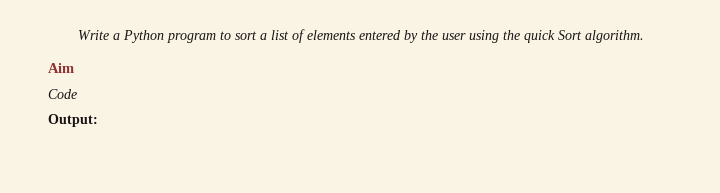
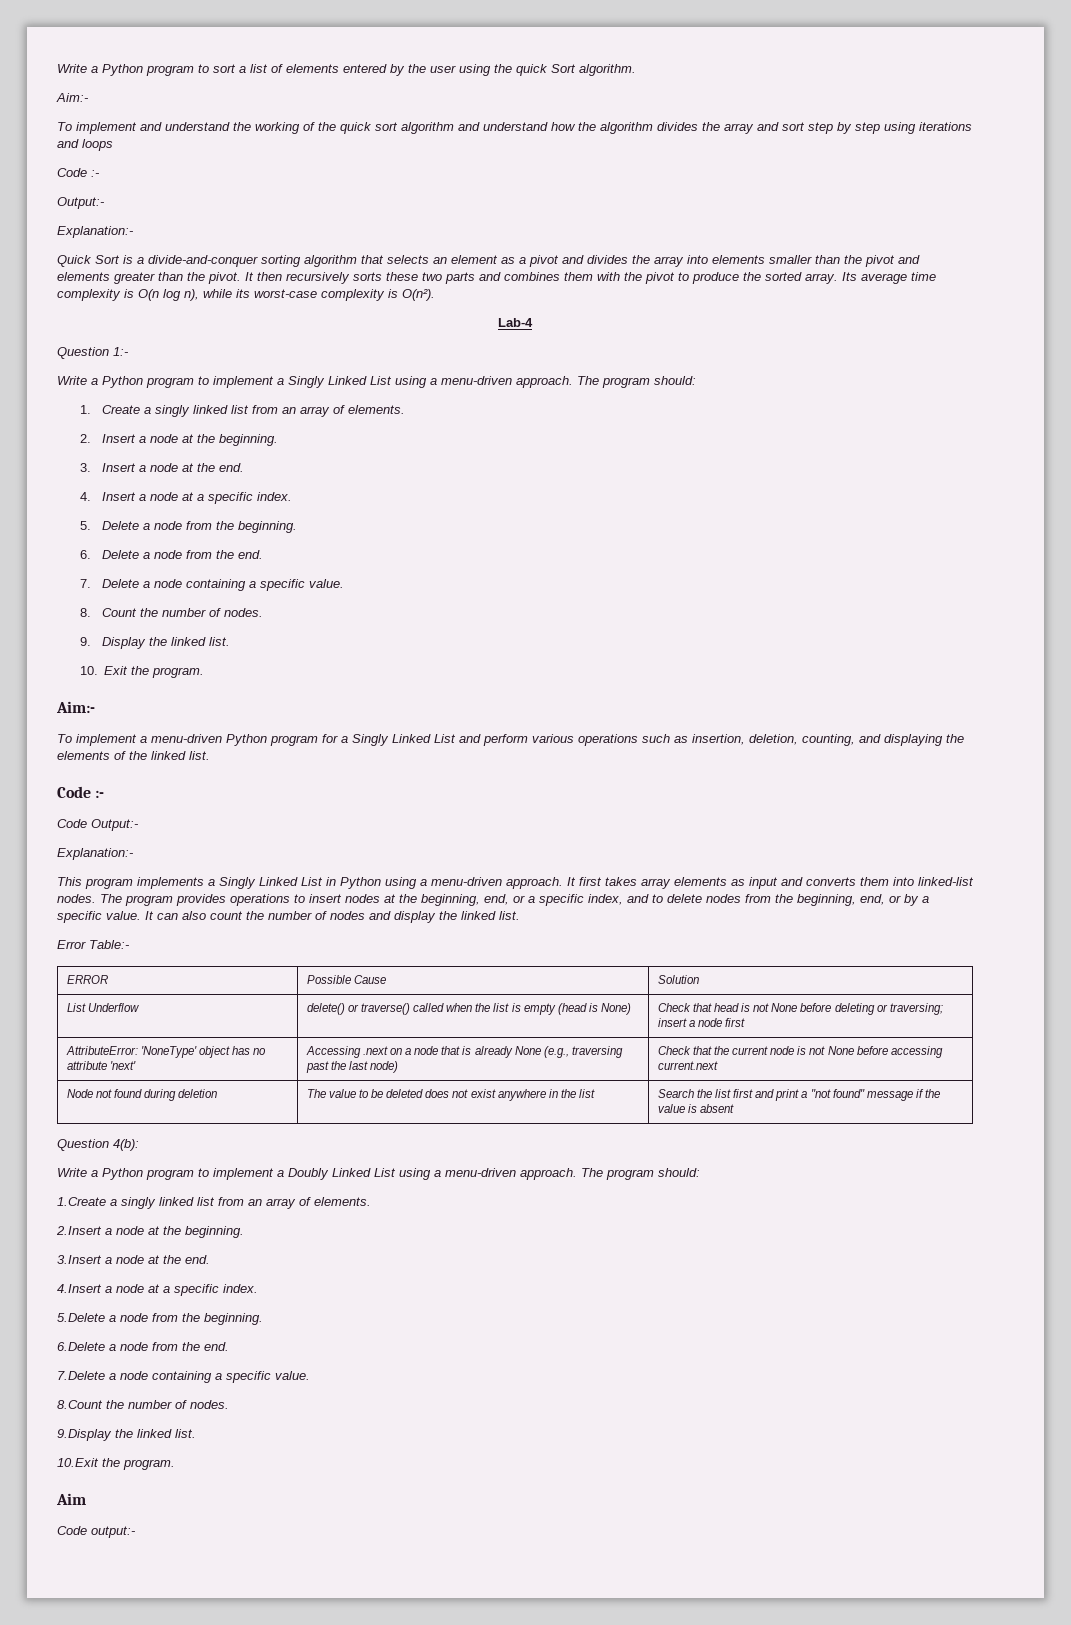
  Write a Python program to sort a list of elements entered by the user using the quick Sort algorithm.
+ Aim:-
+ To implement and understand the working of the quick sort algorithm and understand how the algorithm divides the array and sort step by step using iterations and loops
+ Code :-
+ Output:-
+ Explanation:-
+ Quick Sort is a divide-and-conquer sorting algorithm that selects an element as a pivot and divides the array into elements smaller than the pivot and elements greater than the pivot. It then recursively sorts these two parts and combines them with the pivot to produce the sorted array. Its average time complexity is O(n log n), while its worst-case complexity is O(n²).
+ Lab-4
+ Question 1:-
+ Write a Python program to implement a Singly Linked List using a menu-driven approach. The program should:
+ 1. Create a singly linked list from an array of elements.
+ 2. Insert a node at the beginning.
+ 3. Insert a node at the end.
+ 4. Insert a node at a specific index.
+ 5. Delete a node from the beginning.
+ 6. Delete a node from the end.
+ 7. Delete a node containing a specific value.
+ 8. Count the number of nodes.
+ 9. Display the linked list.
+ 10. Exit the program.
+ Aim:-
+ To implement a menu-driven Python program for a Singly Linked List and perform various operations such as insertion, deletion, counting, and displaying the elements of the linked list.
+ Code :-
+ Code Output:-
+ Explanation:-
+ This program implements a Singly Linked List in Python using a menu-driven approach. It first takes array elements as input and converts them into linked-list nodes. The program provides operations to insert nodes at the beginning, end, or a specific index, and to delete nodes from the beginning, end, or by a specific value. It can also count the number of nodes and display the linked list.
+ Error Table:-
+ ERROR | Possible Cause | Solution
+ List Underflow | delete() or traverse() called when the list is empty (head is None) | Check that head is not None before deleting or traversing; insert a node first
+ AttributeError: 'NoneType' object has no attribute 'next' | Accessing .next on a node that is already None (e.g., traversing past the last node) | Check that the current node is not None before accessing current.next
+ Node not found during deletion | The value to be deleted does not exist anywhere in the list | Search the list first and print a "not found" message if the value is absent
+ Question 4(b):
+ Write a Python program to implement a Doubly Linked List using a menu-driven approach. The program should:
+ 1.Create a singly linked list from an array of elements.
+ 2.Insert a node at the beginning.
+ 3.Insert a node at the end.
+ 4.Insert a node at a specific index.
+ 5.Delete a node from the beginning.
+ 6.Delete a node from the end.
+ 7.Delete a node containing a specific value.
+ 8.Count the number of nodes.
+ 9.Display the linked list.
+ 10.Exit the program.
- Code
- Output:
+ Code output:-

